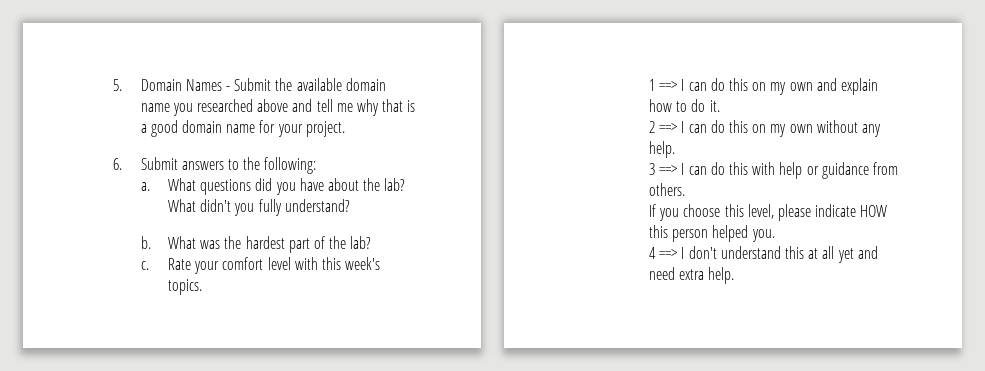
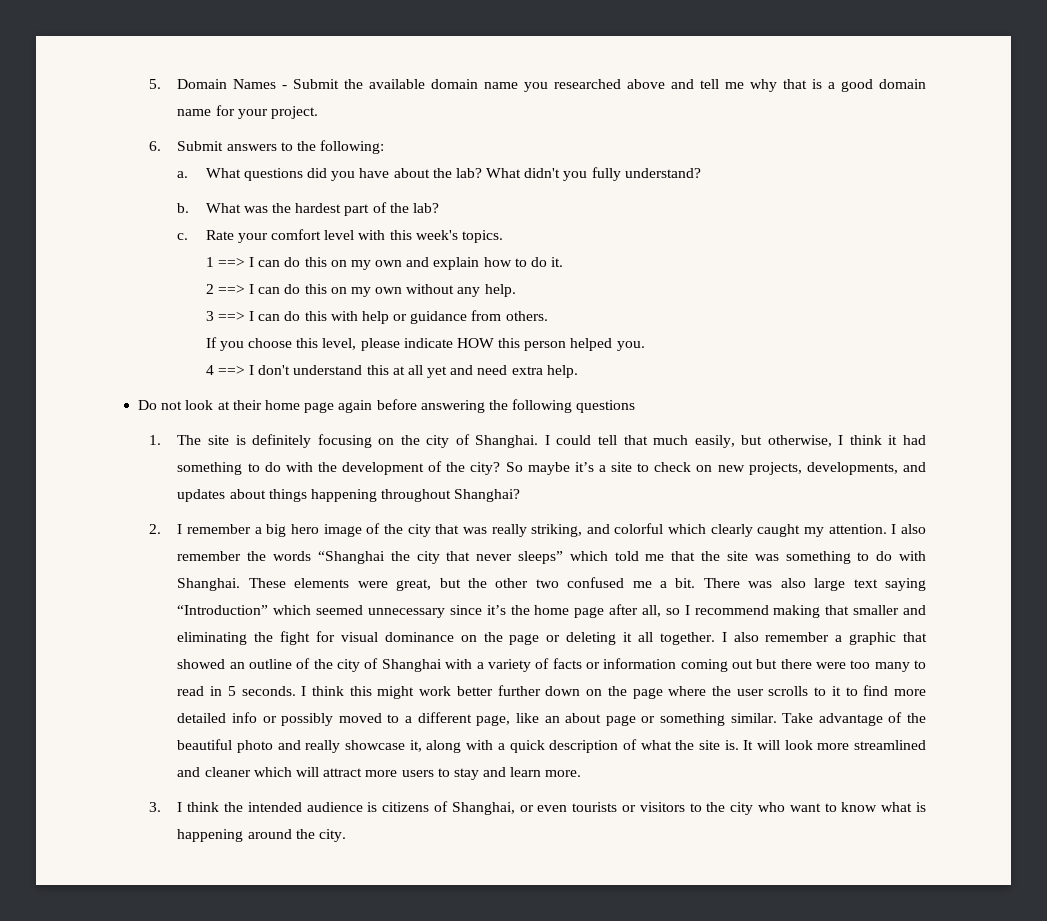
+ Do not look at their home page again before answering the following questions
+ 1. The site is definitely focusing on the city of Shanghai. I could tell that much easily, but otherwise, I think it had something to do with the development of the city? So maybe it’s a site to check on new projects, developments, and updates about things happening throughout Shanghai?
+ 2. I remember a big hero image of the city that was really striking, and colorful which clearly caught my attention. I also remember the words “Shanghai the city that never sleeps” which told me that the site was something to do with Shanghai. These elements were great, but the other two confused me a bit. There was also large text saying “Introduction” which seemed unnecessary since it’s the home page after all, so I recommend making that smaller and eliminating the fight for visual dominance on the page or deleting it all together. I also remember a graphic that showed an outline of the city of Shanghai with a variety of facts or information coming out but there were too many to read in 5 seconds. I think this might work better further down on the page where the user scrolls to it to find more detailed info or possibly moved to a different page, like an about page or something similar. Take advantage of the beautiful photo and really showcase it, along with a quick description of what the site is. It will look more streamlined and cleaner which will attract more users to stay and learn more.
+ 3. I think the intended audience is citizens of Shanghai, or even tourists or visitors to the city who want to know what is happening around the city.

